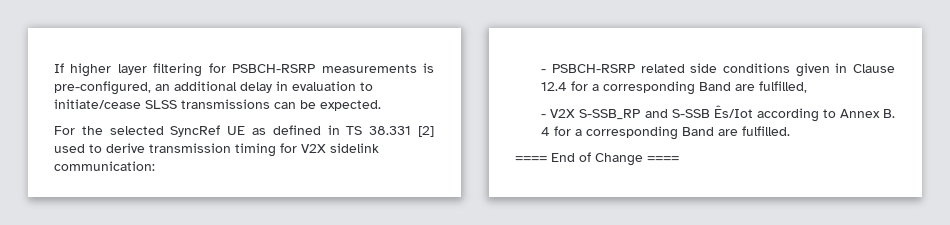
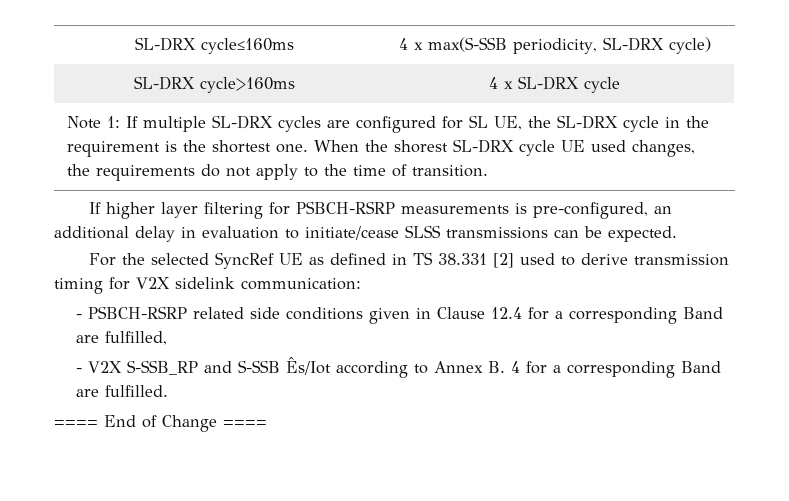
+ SL-DRX cycle≤160ms | 4 x max(S-SSB periodicity, SL-DRX cycle)
+ SL-DRX cycle>160ms | 4 x SL-DRX cycle
+ Note 1: If multiple SL-DRX cycles are configured for SL UE, the SL-DRX cycle in the requirement is the shortest one. When the shorest SL-DRX cycle UE used changes, the requirements do not apply to the time of transition.

